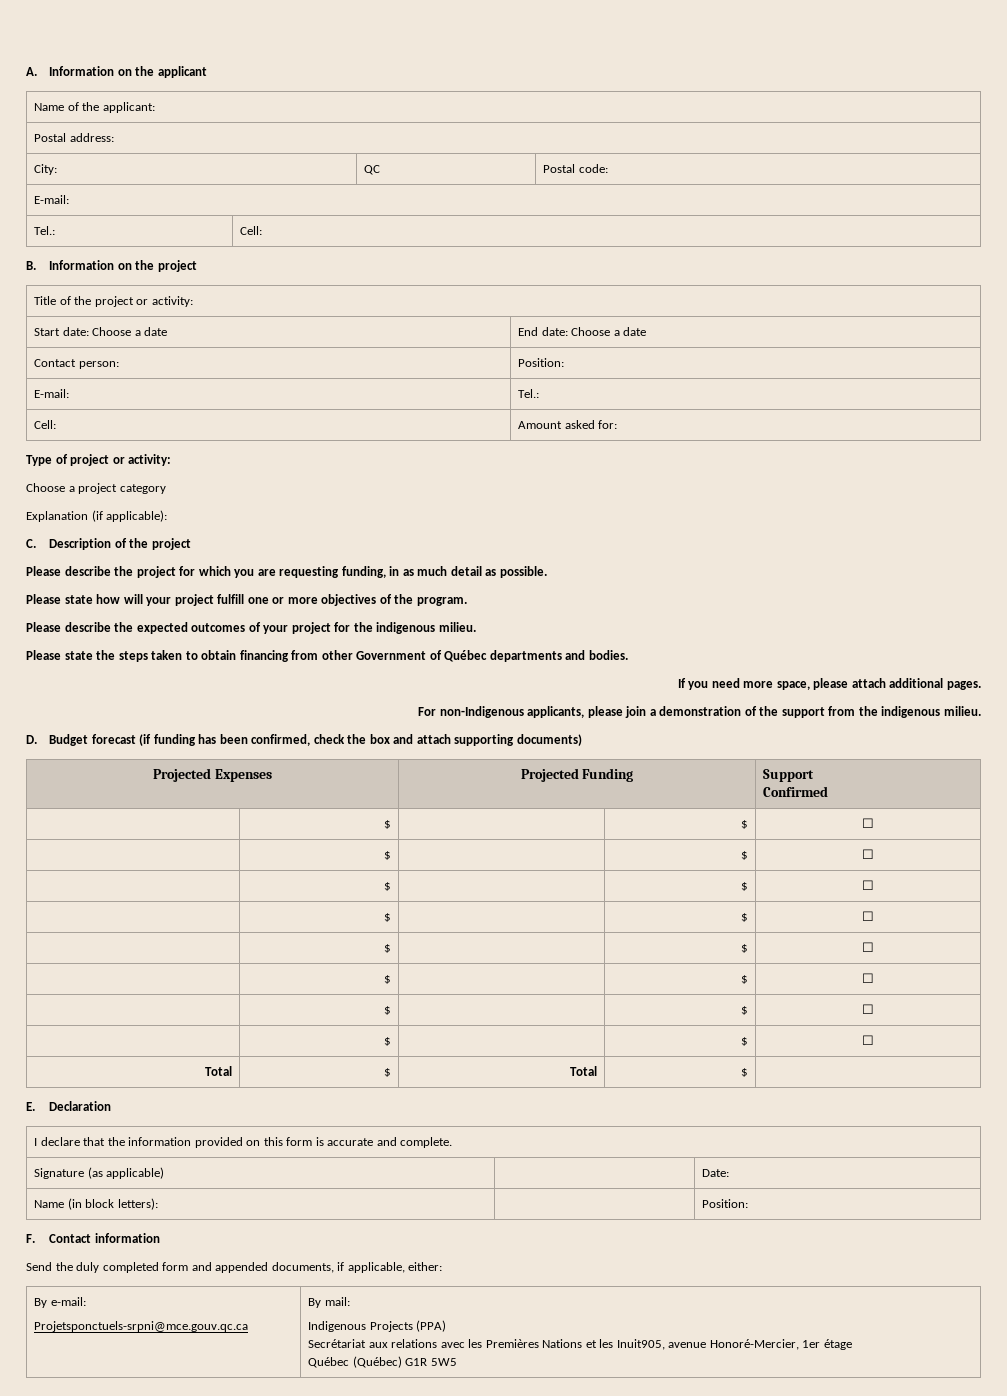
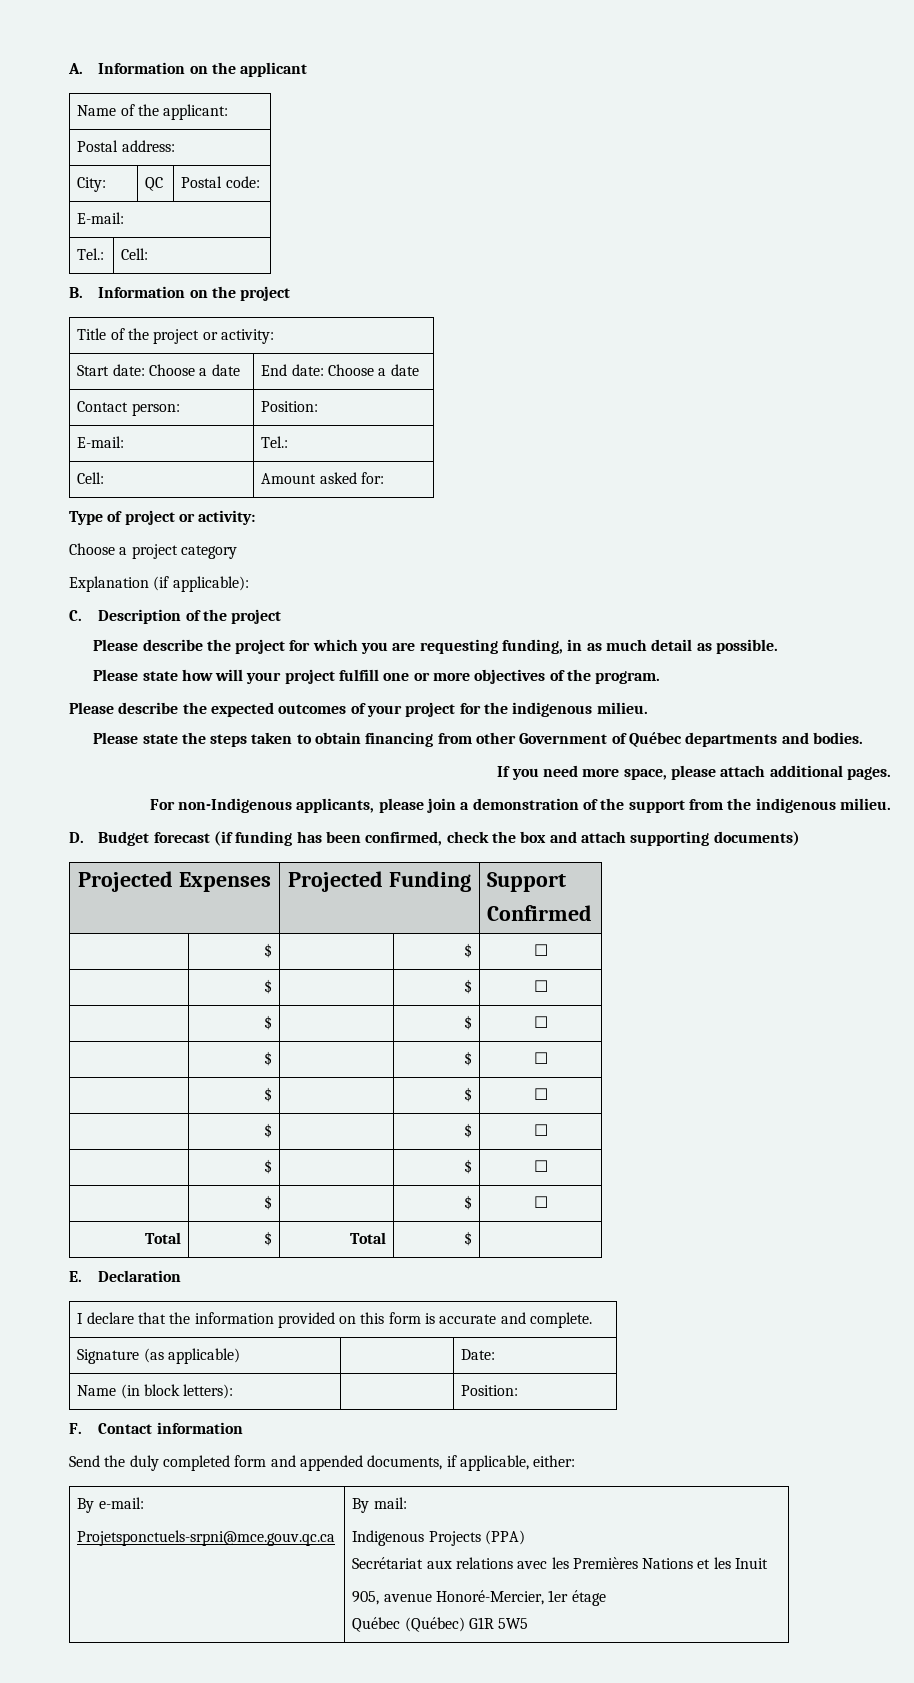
  By e-mail:
  Projetsponctuels-srpni@mce.gouv.qc.ca | By mail:
  Indigenous Projects (PPA)
- Secrétariat aux relations avec les Premières Nations et les Inuit905, avenue Honoré-Mercier, 1er étage
+ Secrétariat aux relations avec les Premières Nations et les Inuit
+ 905, avenue Honoré-Mercier, 1er étage

